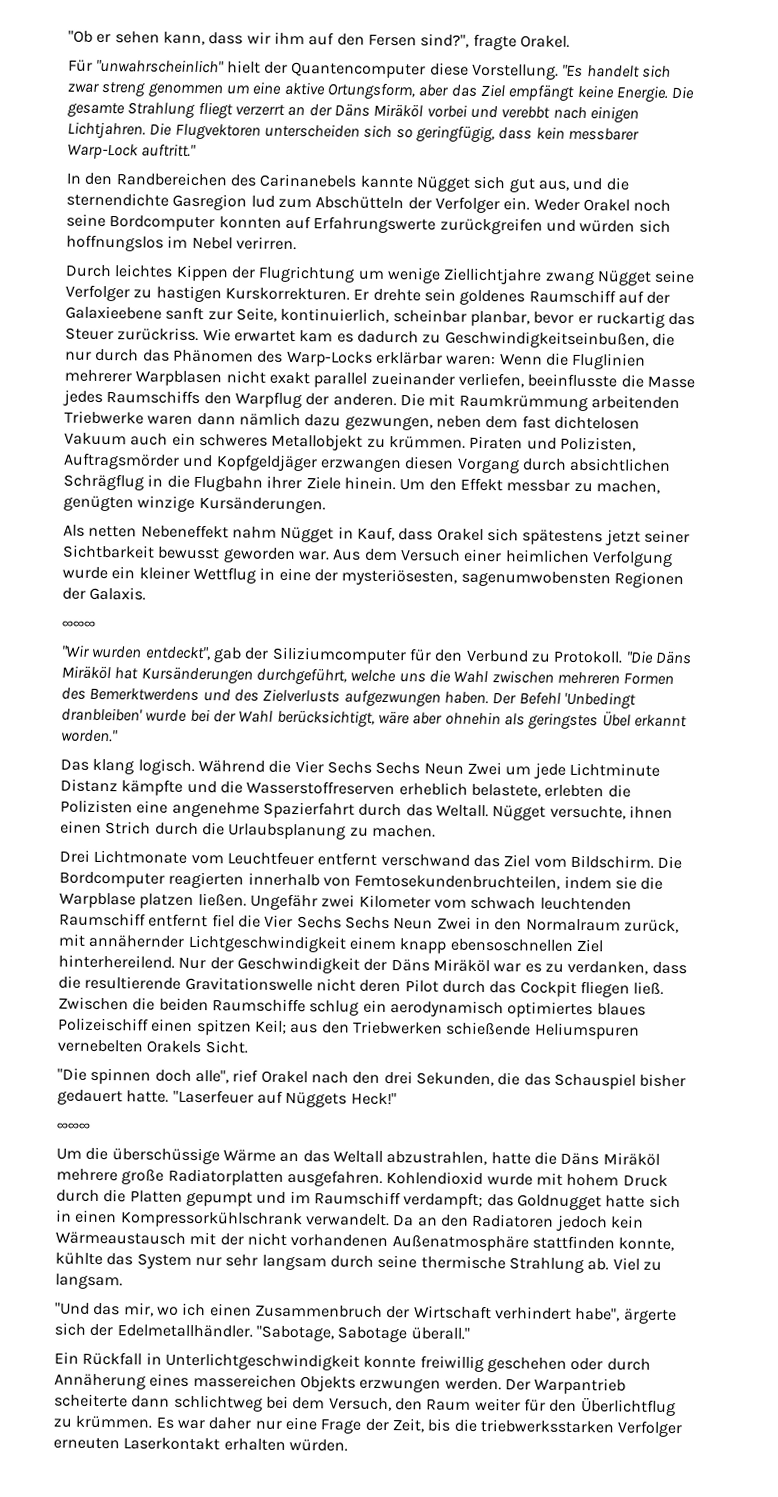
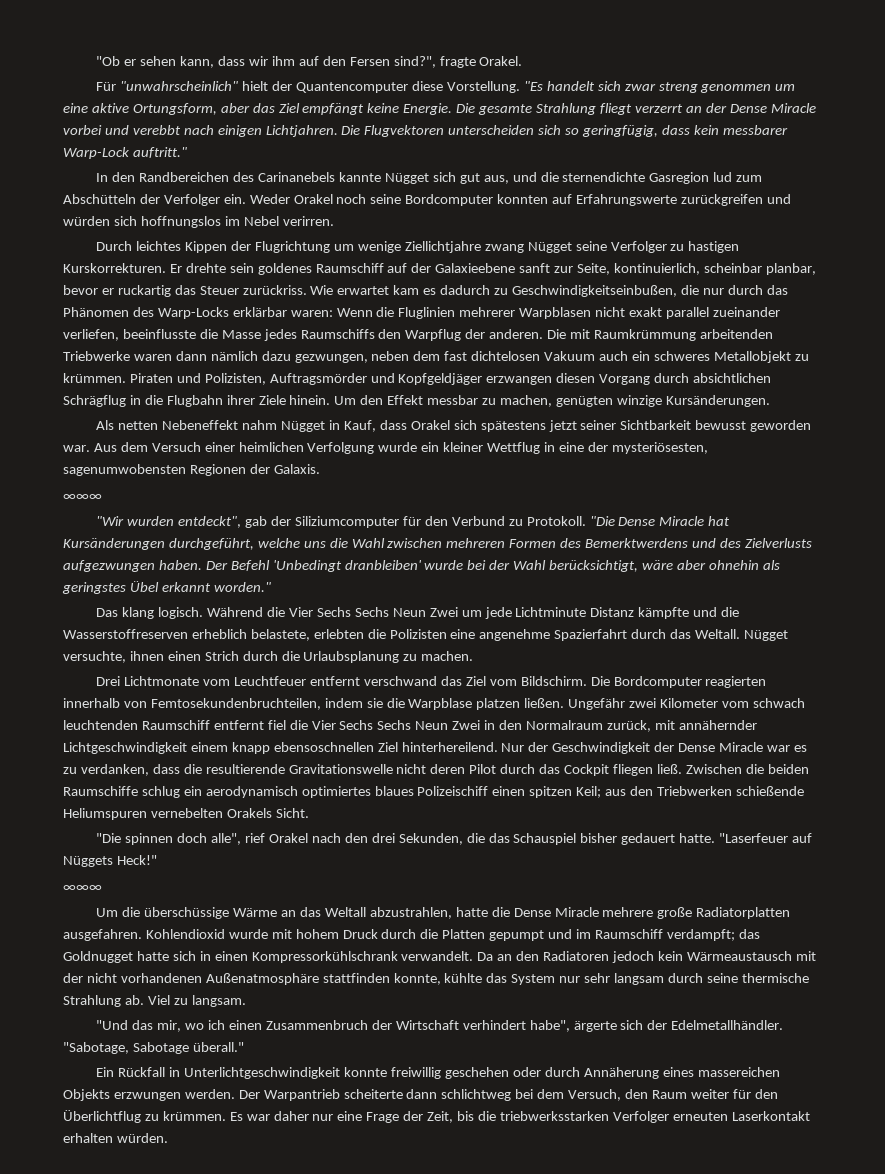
- Die gesamte Strahlung fliegt verzerrt an der Däns Miräköl vorbei und verebbt nach einigen Lichtjahren.
+ Die gesamte Strahlung fliegt verzerrt an der Dense Miracle vorbei und verebbt nach einigen Lichtjahren.
- "Die Däns Miräköl hat Kursänderungen durchgeführt, welche uns die Wahl zwischen mehreren Formen des Bemerktwerdens und des Zielverlusts aufgezwungen haben.
+ "Die Dense Miracle hat Kursänderungen durchgeführt, welche uns die Wahl zwischen mehreren Formen des Bemerktwerdens und des Zielverlusts aufgezwungen haben.
- Nur der Geschwindigkeit der Däns Miräköl war es zu verdanken, dass die resultierende Gravitationswelle nicht deren Pilot durch das Cockpit fliegen ließ.
+ Nur der Geschwindigkeit der Dense Miracle war es zu verdanken, dass die resultierende Gravitationswelle nicht deren Pilot durch das Cockpit fliegen ließ.
- Um die überschüssige Wärme an das Weltall abzustrahlen, hatte die Däns Miräköl mehrere große Radiatorplatten ausgefahren.
+ Um die überschüssige Wärme an das Weltall abzustrahlen, hatte die Dense Miracle mehrere große Radiatorplatten ausgefahren.

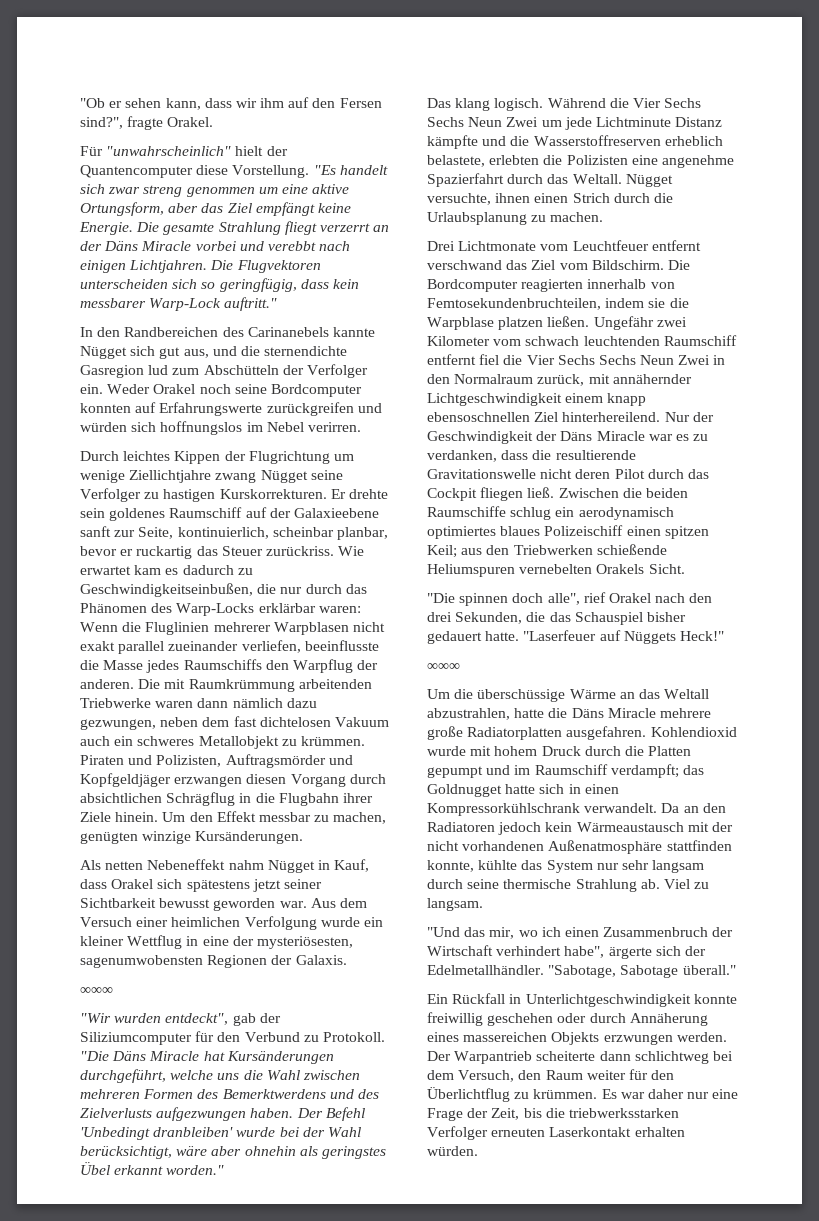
- Die gesamte Strahlung fliegt verzerrt an der Dense Miracle vorbei und verebbt nach einigen Lichtjahren.
+ Die gesamte Strahlung fliegt verzerrt an der Däns Miracle vorbei und verebbt nach einigen Lichtjahren.
- "Die Dense Miracle hat Kursänderungen durchgeführt, welche uns die Wahl zwischen mehreren Formen des Bemerktwerdens und des Zielverlusts aufgezwungen haben.
+ "Die Däns Miracle hat Kursänderungen durchgeführt, welche uns die Wahl zwischen mehreren Formen des Bemerktwerdens und des Zielverlusts aufgezwungen haben.
- Nur der Geschwindigkeit der Dense Miracle war es zu verdanken, dass die resultierende Gravitationswelle nicht deren Pilot durch das Cockpit fliegen ließ.
+ Nur der Geschwindigkeit der Däns Miracle war es zu verdanken, dass die resultierende Gravitationswelle nicht deren Pilot durch das Cockpit fliegen ließ.
- Um die überschüssige Wärme an das Weltall abzustrahlen, hatte die Dense Miracle mehrere große Radiatorplatten ausgefahren.
+ Um die überschüssige Wärme an das Weltall abzustrahlen, hatte die Däns Miracle mehrere große Radiatorplatten ausgefahren.

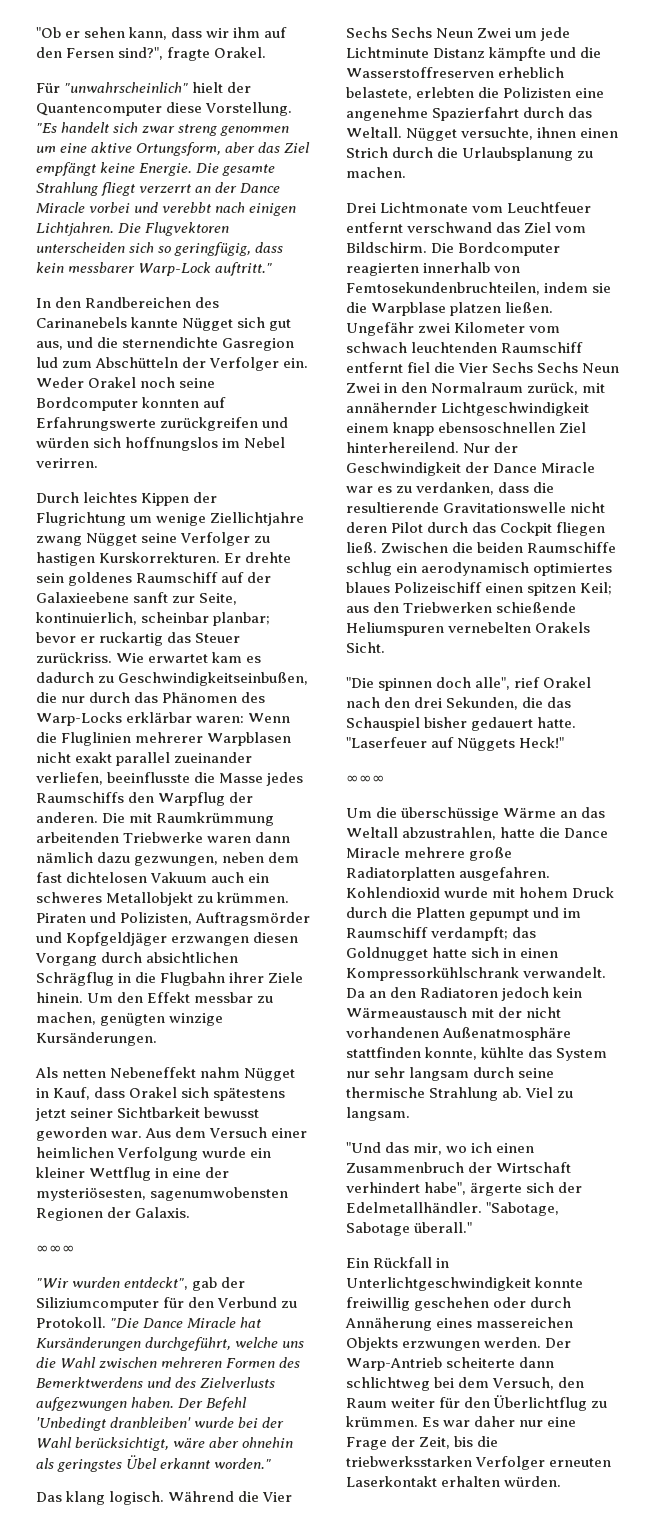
- Die gesamte Strahlung fliegt verzerrt an der Däns Miracle vorbei und verebbt nach einigen Lichtjahren.
+ Die gesamte Strahlung fliegt verzerrt an der Dance Miracle vorbei und verebbt nach einigen Lichtjahren.
- Er drehte sein goldenes Raumschiff auf der Galaxieebene sanft zur Seite, kontinuierlich, scheinbar planbar, bevor er ruckartig das Steuer zurückriss.
+ Er drehte sein goldenes Raumschiff auf der Galaxieebene sanft zur Seite, kontinuierlich, scheinbar planbar; bevor er ruckartig das Steuer zurückriss.
- "Die Däns Miracle hat Kursänderungen durchgeführt, welche uns die Wahl zwischen mehreren Formen des Bemerktwerdens und des Zielverlusts aufgezwungen haben.
+ "Die Dance Miracle hat Kursänderungen durchgeführt, welche uns die Wahl zwischen mehreren Formen des Bemerktwerdens und des Zielverlusts aufgezwungen haben.
- Nur der Geschwindigkeit der Däns Miracle war es zu verdanken, dass die resultierende Gravitationswelle nicht deren Pilot durch das Cockpit fliegen ließ.
+ Nur der Geschwindigkeit der Dance Miracle war es zu verdanken, dass die resultierende Gravitationswelle nicht deren Pilot durch das Cockpit fliegen ließ.
- Um die überschüssige Wärme an das Weltall abzustrahlen, hatte die Däns Miracle mehrere große Radiatorplatten ausgefahren.
+ Um die überschüssige Wärme an das Weltall abzustrahlen, hatte die Dance Miracle mehrere große Radiatorplatten ausgefahren.
- Der Warpantrieb scheiterte dann schlichtweg bei dem Versuch, den Raum weiter für den Überlichtflug zu krümmen.
+ Der Warp-Antrieb scheiterte dann schlichtweg bei dem Versuch, den Raum weiter für den Überlichtflug zu krümmen.

